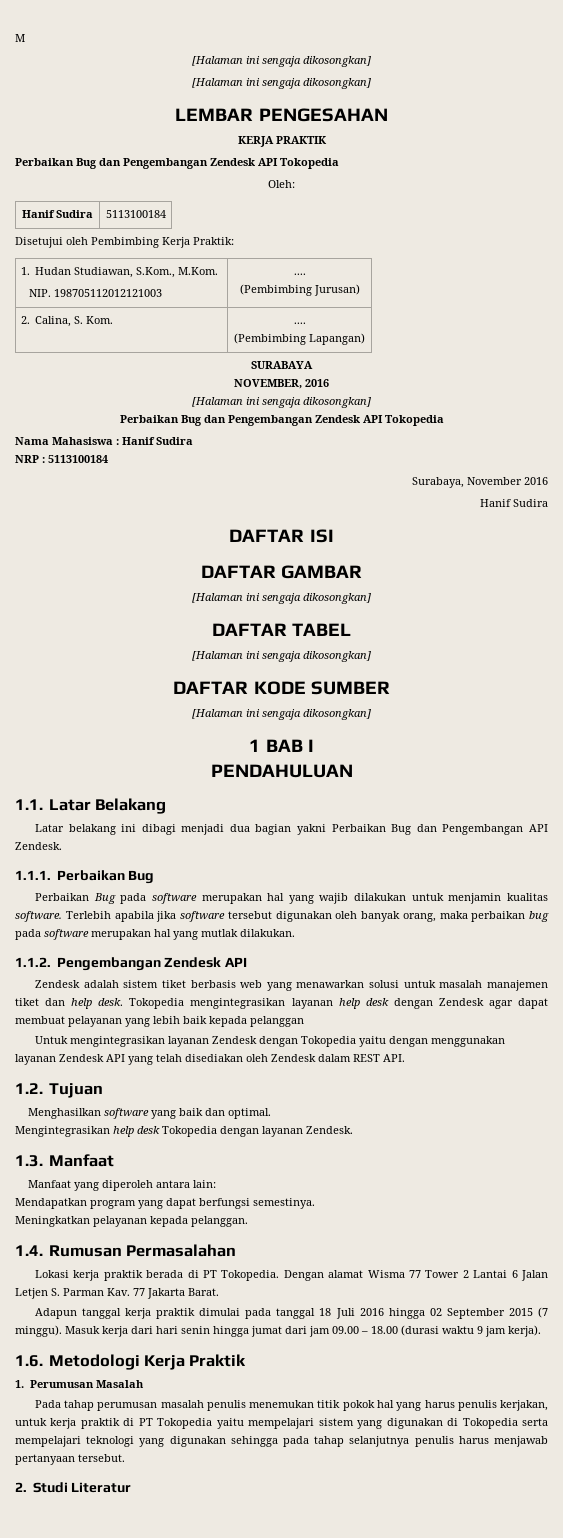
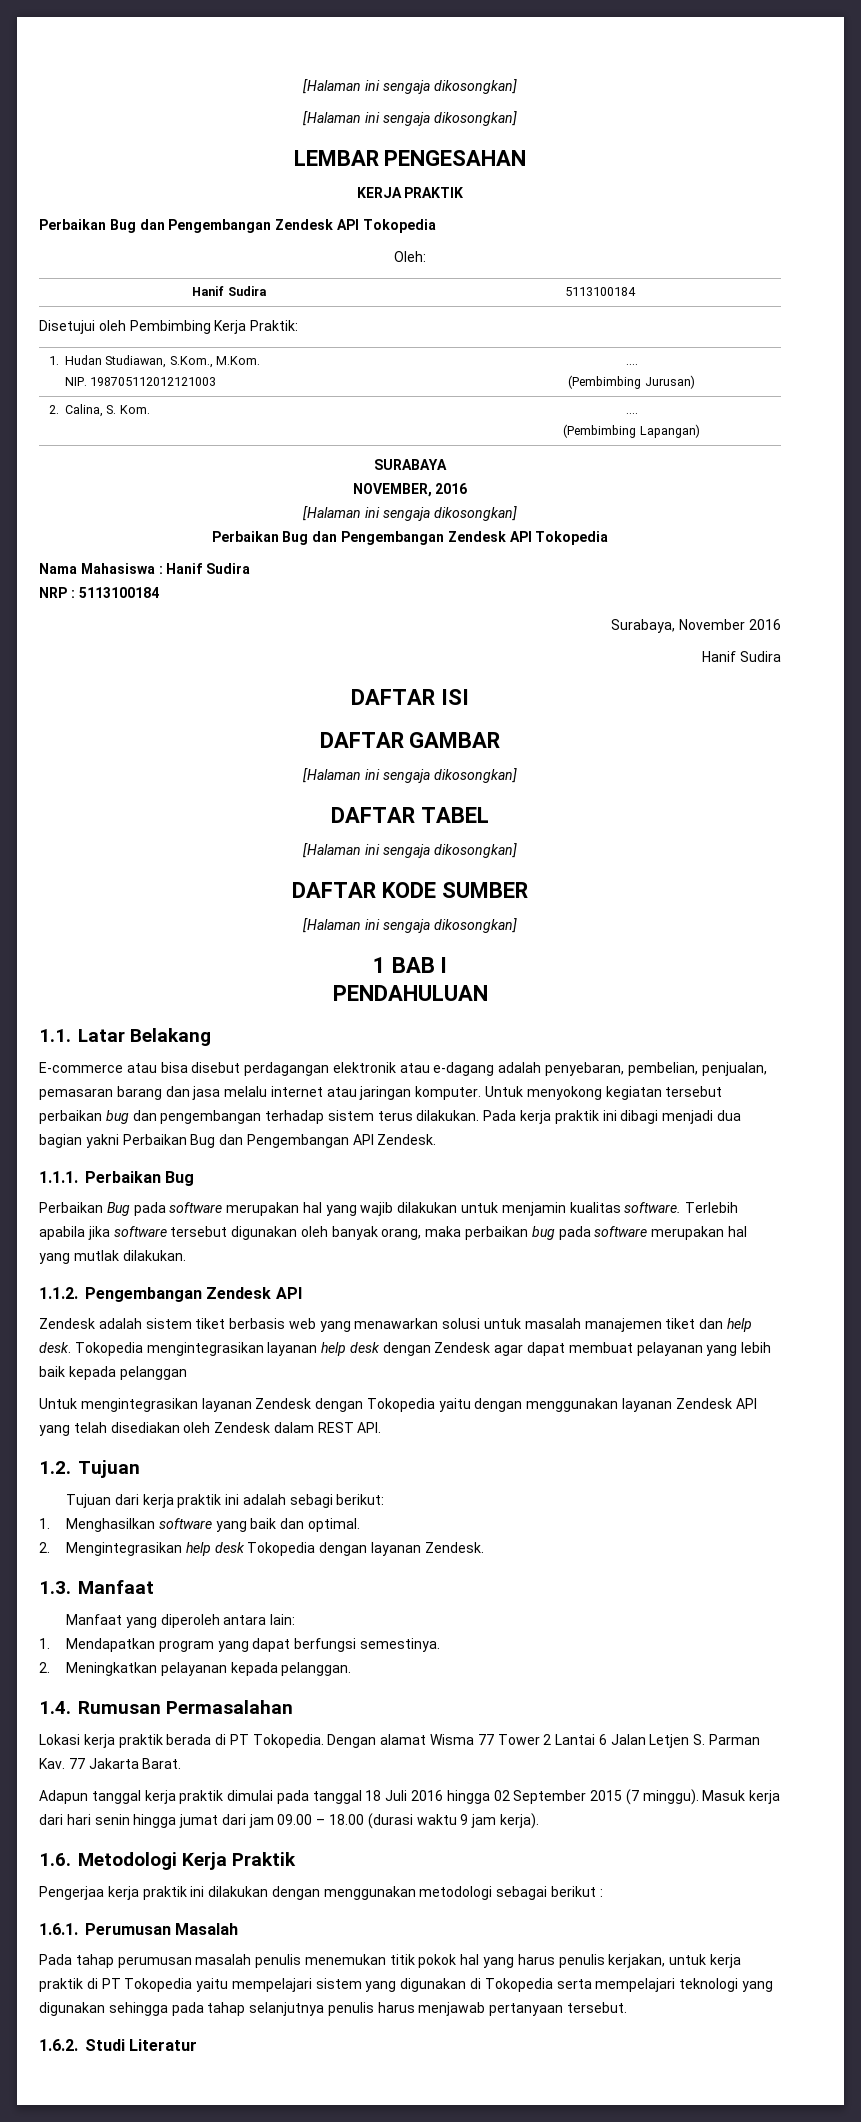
- M
- Latar belakang ini dibagi menjadi dua bagian yakni Perbaikan Bug dan Pengembangan API Zendesk.
+ E-commerce atau bisa disebut perdagangan elektronik atau e-dagang adalah penyebaran, pembelian, penjualan, pemasaran barang dan jasa melalu internet atau jaringan komputer. Untuk menyokong kegiatan tersebut perbaikan bug dan pengembangan terhadap sistem terus dilakukan. Pada kerja praktik ini dibagi menjadi dua bagian yakni Perbaikan Bug dan Pengembangan API Zendesk.
- Menghasilkan software yang baik dan optimal.
+ Tujuan dari kerja praktik ini adalah sebagi berikut:
+ 1. Menghasilkan software yang baik dan optimal.
- Mengintegrasikan help desk Tokopedia dengan layanan Zendesk.
+ 2. Mengintegrasikan help desk Tokopedia dengan layanan Zendesk.
- Mendapatkan program yang dapat berfungsi semestinya.
+ 1. Mendapatkan program yang dapat berfungsi semestinya.
- Meningkatkan pelayanan kepada pelanggan.
+ 2. Meningkatkan pelayanan kepada pelanggan.
- 1. Perumusan Masalah
+ Pengerjaa kerja praktik ini dilakukan dengan menggunakan metodologi sebagai berikut :
+ 1.6.1. Perumusan Masalah
- 2. Studi Literatur
+ 1.6.2. Studi Literatur

